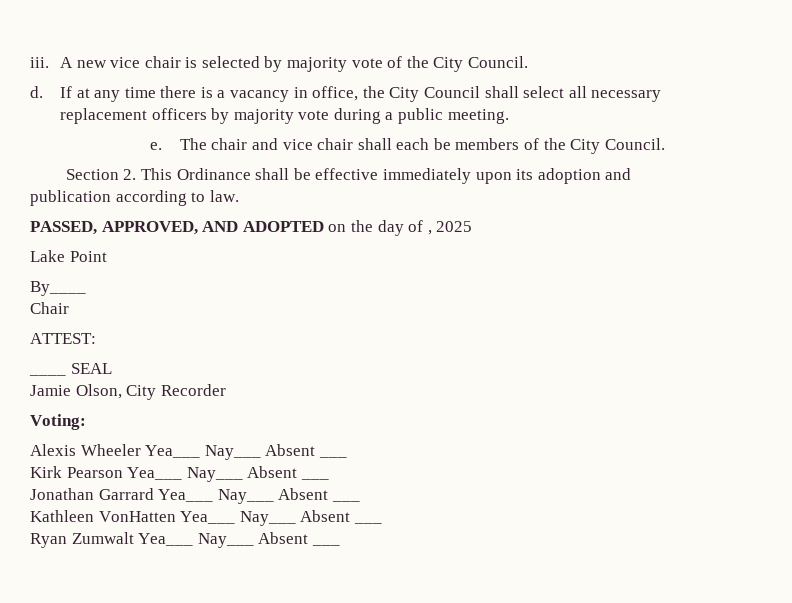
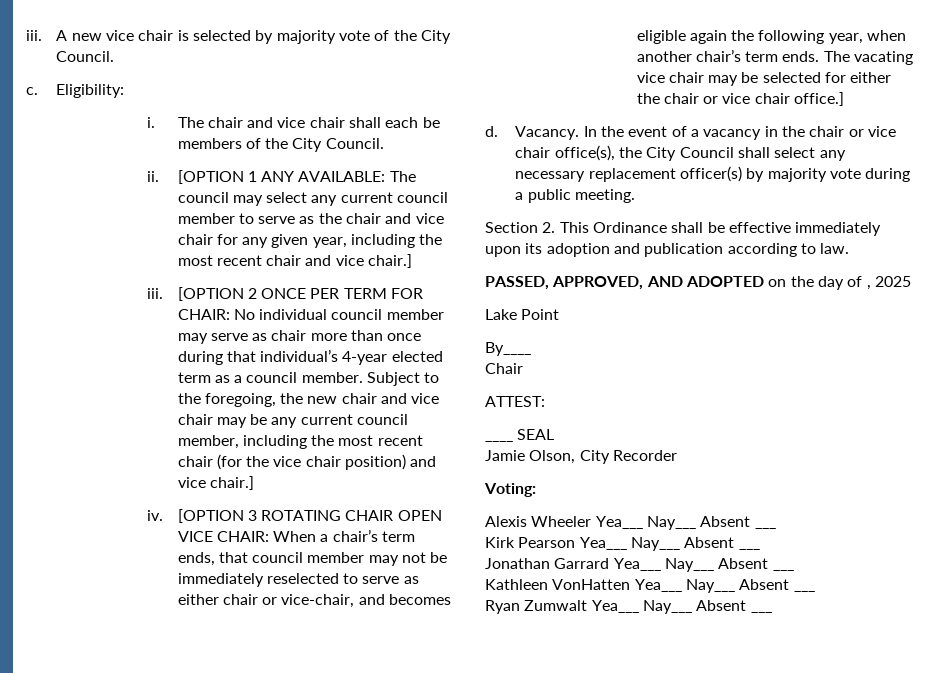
- d. If at any time there is a vacancy in office, the City Council shall select all necessary replacement officers by majority vote during a public meeting.
- e.
+ c. Eligibility:
+ i.
+ ii. [OPTION 1 ANY AVAILABLE: The council may select any current council member to serve as the chair and vice chair for any given year, including the most recent chair and vice chair.]
+ iii. [OPTION 2 ONCE PER TERM FOR CHAIR: No individual council member may serve as chair more than once during that individual’s 4-year elected term as a council member. Subject to the foregoing, the new chair and vice chair may be any current council member, including the most recent chair (for the vice chair position) and vice chair.]
+ iv. [OPTION 3 ROTATING CHAIR OPEN VICE CHAIR: When a chair’s term ends, that council member may not be immediately reselected to serve as either chair or vice-chair, and becomes eligible again the following year, when another chair’s term ends. The vacating vice chair may be selected for either the chair or vice chair office.]
+ d. Vacancy. In the event of a vacancy in the chair or vice chair office(s), the City Council shall select any necessary replacement officer(s) by majority vote during a public meeting.

